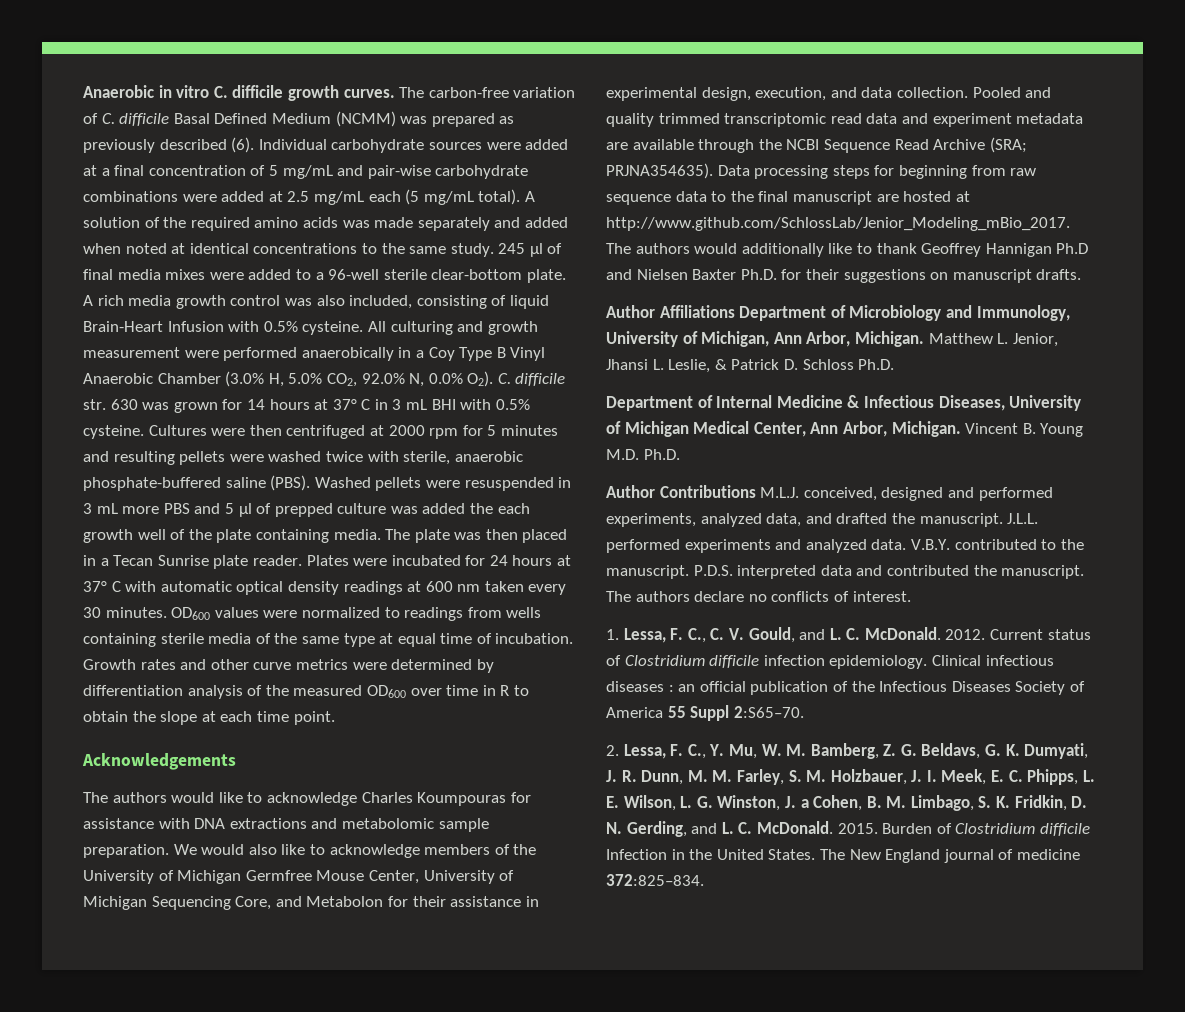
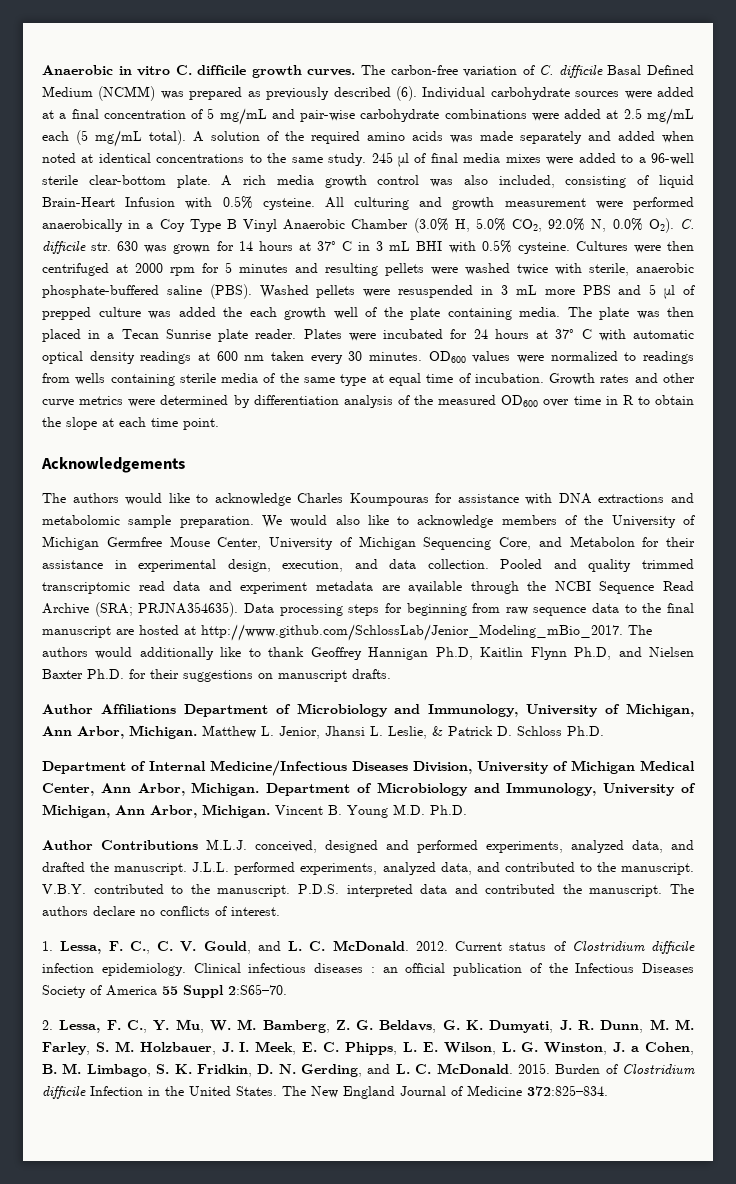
- Data processing steps for beginning from raw sequence data to the final manuscript are hosted at http://www.github.com/SchlossLab/Jenior_Modeling_mBio_2017. The authors would additionally like to thank Geoffrey Hannigan Ph.D and Nielsen Baxter Ph.D. for their suggestions on manuscript drafts.
+ Data processing steps for beginning from raw sequence data to the final manuscript are hosted at http://www.github.com/SchlossLab/Jenior_Modeling_mBio_2017. The authors would additionally like to thank Geoffrey Hannigan Ph.D, Kaitlin Flynn Ph.D, and Nielsen Baxter Ph.D. for their suggestions on manuscript drafts.
- Department of Internal Medicine & Infectious Diseases, University of Michigan Medical Center, Ann Arbor, Michigan.
+ Department of Internal Medicine/Infectious Diseases Division, University of Michigan Medical Center, Ann Arbor, Michigan. Department of Microbiology and Immunology, University of Michigan, Ann Arbor, Michigan.
- J.L.L. performed experiments and analyzed data.
+ J.L.L. performed experiments, analyzed data, and contributed to the manuscript.
- The New England journal of medicine 372:825–834.
+ The New England Journal of Medicine 372:825–834.

